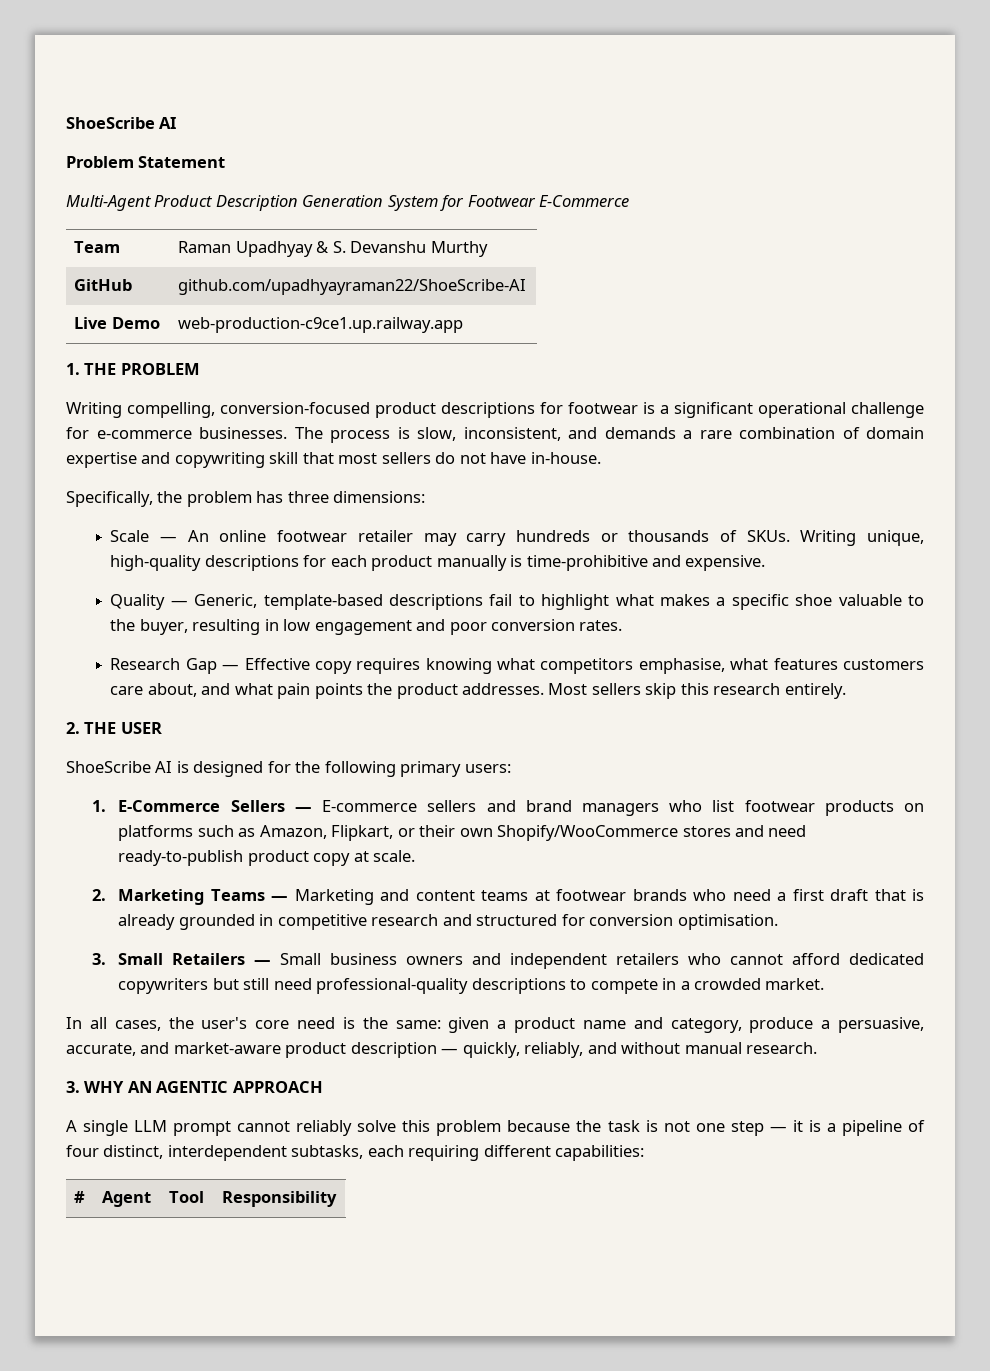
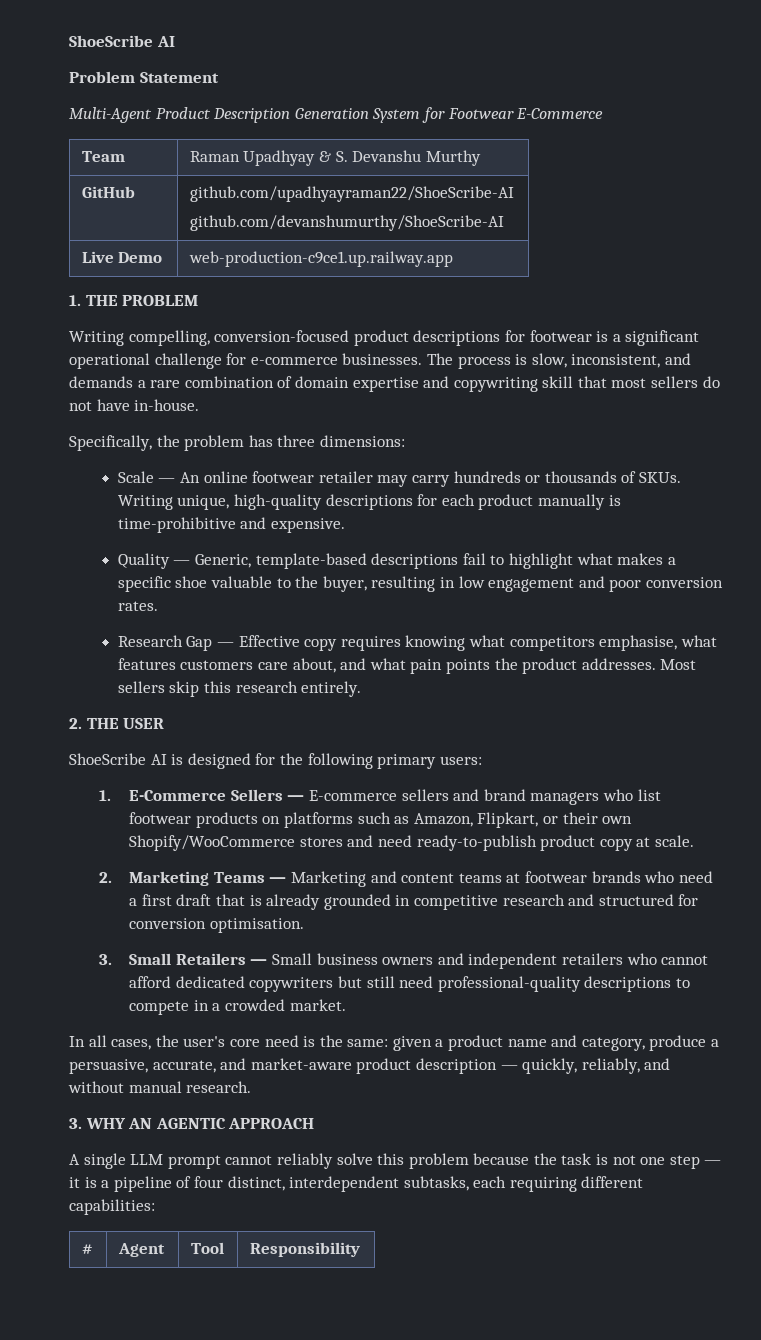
  GitHub | github.com/upadhyayraman22/ShoeScribe-AI
+ github.com/devanshumurthy/ShoeScribe-AI

